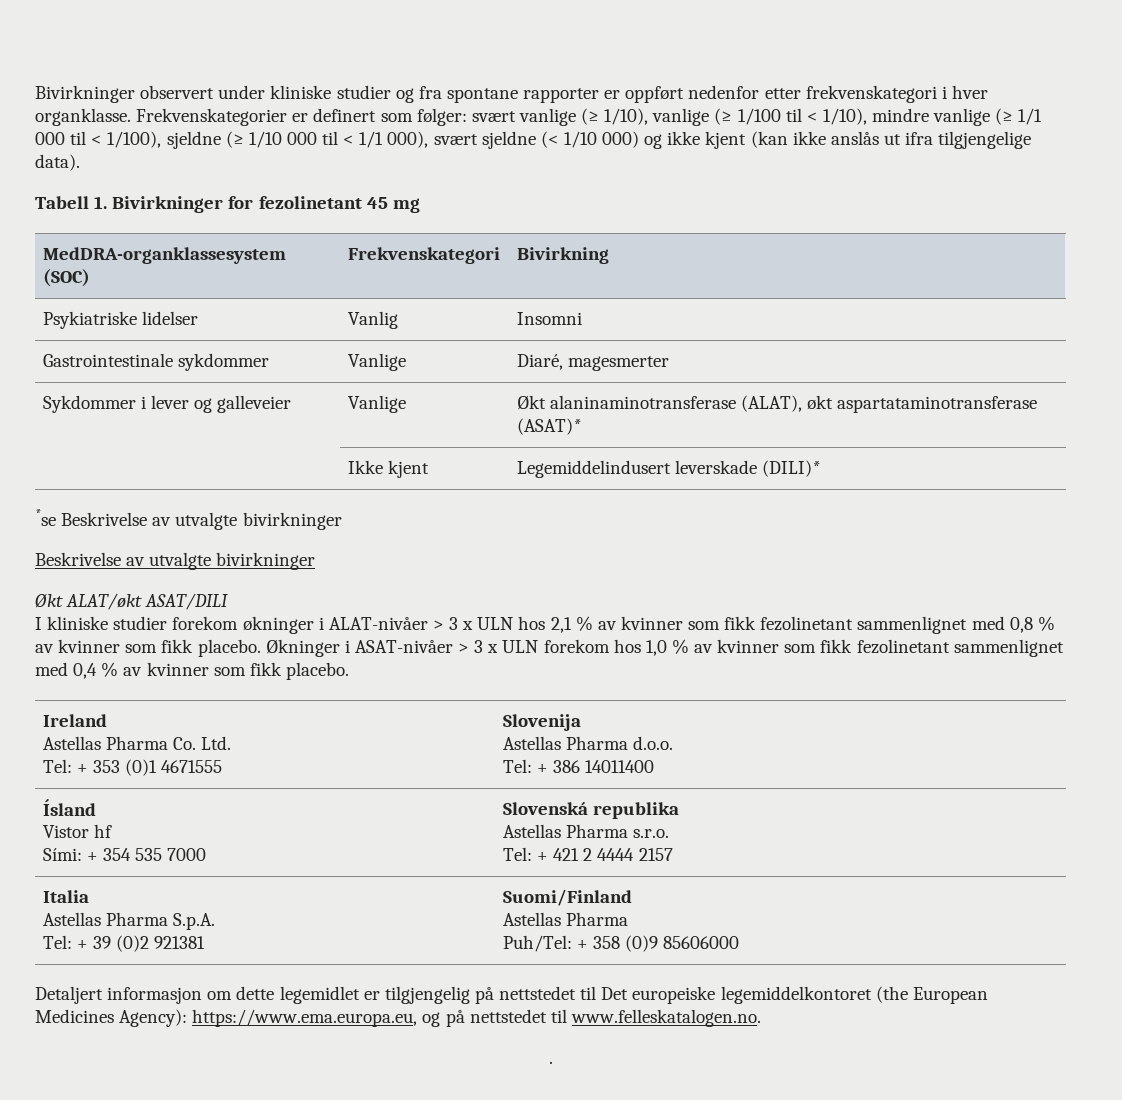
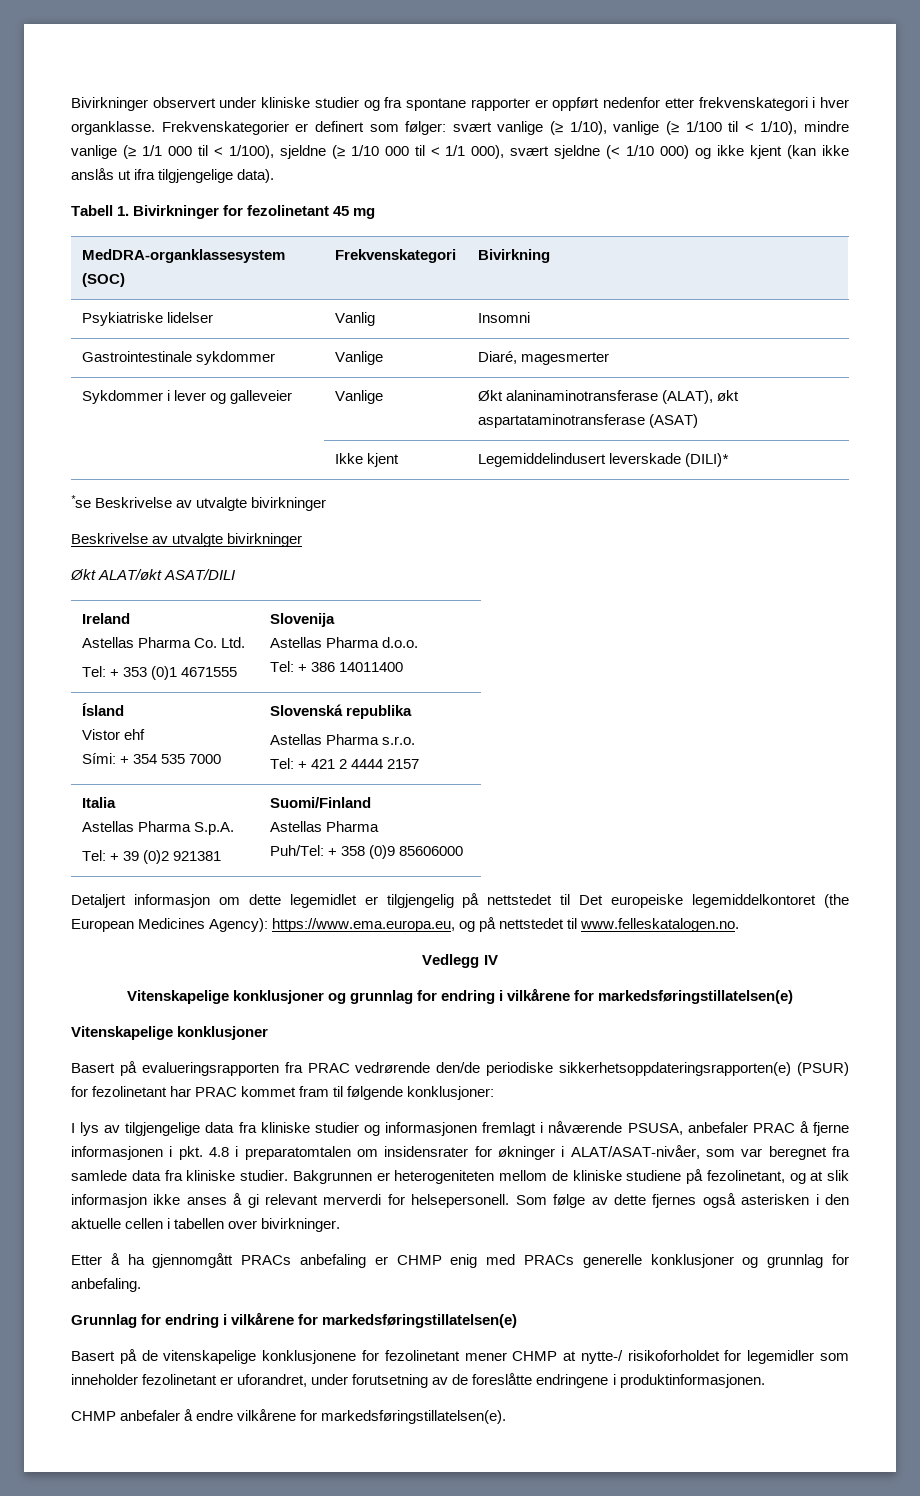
- Sykdommer i lever og galleveier | Vanlige | Økt alaninaminotransferase (ALAT), økt aspartataminotransferase (ASAT)*
+ Sykdommer i lever og galleveier | Vanlige | Økt alaninaminotransferase (ALAT), økt aspartataminotransferase (ASAT)
- I kliniske studier forekom økninger i ALAT-nivåer > 3 x ULN hos 2,1 % av kvinner som fikk fezolinetant sammenlignet med 0,8 % av kvinner som fikk placebo. Økninger i ASAT-nivåer > 3 x ULN forekom hos 1,0 % av kvinner som fikk fezolinetant sammenlignet med 0,4 % av kvinner som fikk placebo.
  Ísland
- Vistor hf
+ Vistor ehf
- .
+ Vedlegg IV
+ Vitenskapelige konklusjoner og grunnlag for endring i vilkårene for markedsføringstillatelsen(e)
+ Vitenskapelige konklusjoner
+ Basert på evalueringsrapporten fra PRAC vedrørende den/de periodiske sikkerhetsoppdateringsrapporten(e) (PSUR) for fezolinetant har PRAC kommet fram til følgende konklusjoner:
+ I lys av tilgjengelige data fra kliniske studier og informasjonen fremlagt i nåværende PSUSA, anbefaler PRAC å fjerne informasjonen i pkt. 4.8 i preparatomtalen om insidensrater for økninger i ALAT/ASAT-nivåer, som var beregnet fra samlede data fra kliniske studier. Bakgrunnen er heterogeniteten mellom de kliniske studiene på fezolinetant, og at slik informasjon ikke anses å gi relevant merverdi for helsepersonell. Som følge av dette fjernes også asterisken i den aktuelle cellen i tabellen over bivirkninger.
+ Etter å ha gjennomgått PRACs anbefaling er CHMP enig med PRACs generelle konklusjoner og grunnlag for anbefaling.
+ Grunnlag for endring i vilkårene for markedsføringstillatelsen(e)
+ Basert på de vitenskapelige konklusjonene for fezolinetant mener CHMP at nytte-/ risikoforholdet for legemidler som inneholder fezolinetant er uforandret, under forutsetning av de foreslåtte endringene i produktinformasjonen.
+ CHMP anbefaler å endre vilkårene for markedsføringstillatelsen(e).

